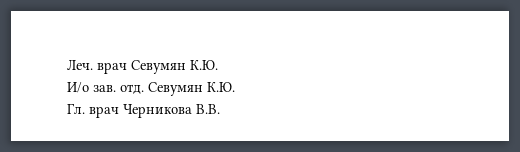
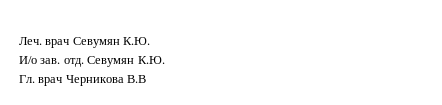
- Гл. врач Черникова В.В.
+ Гл. врач Черникова В.В

